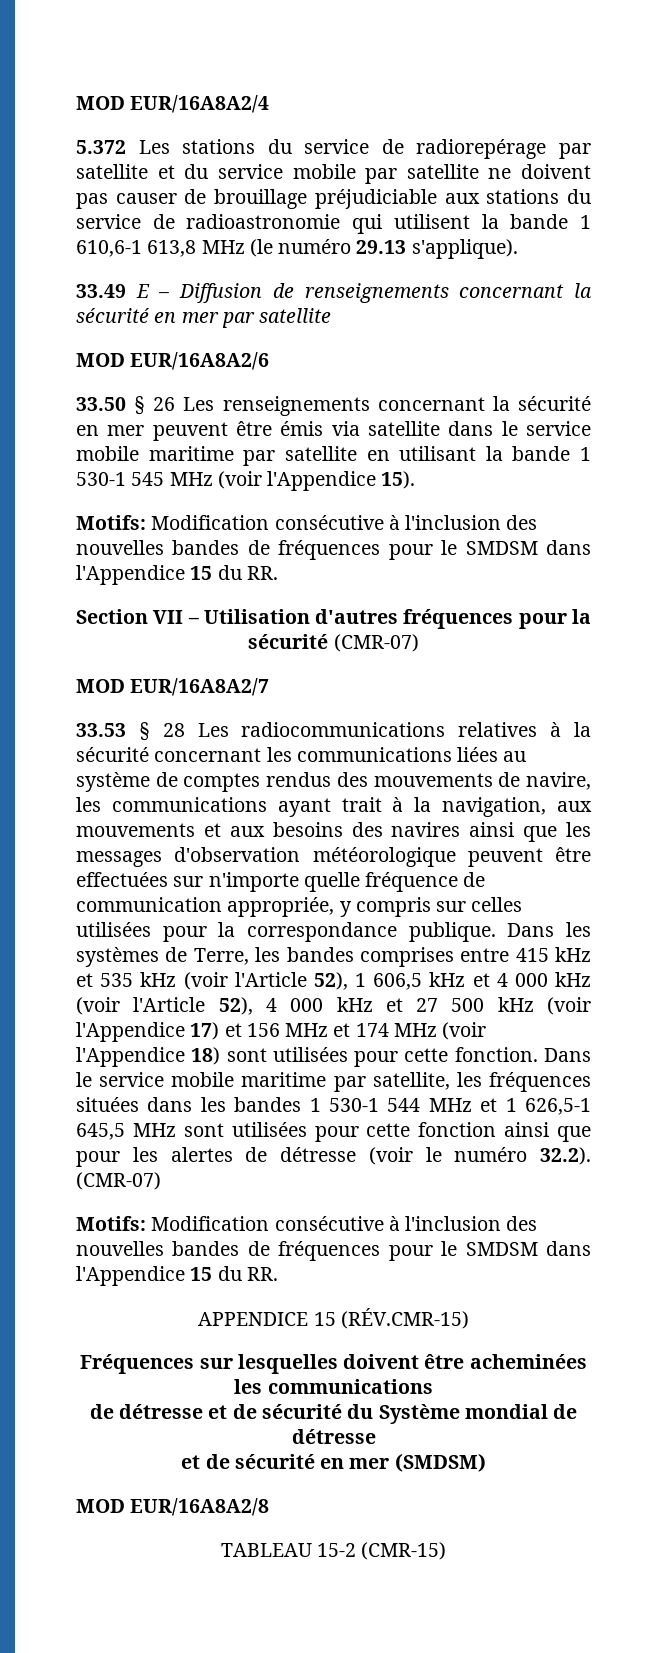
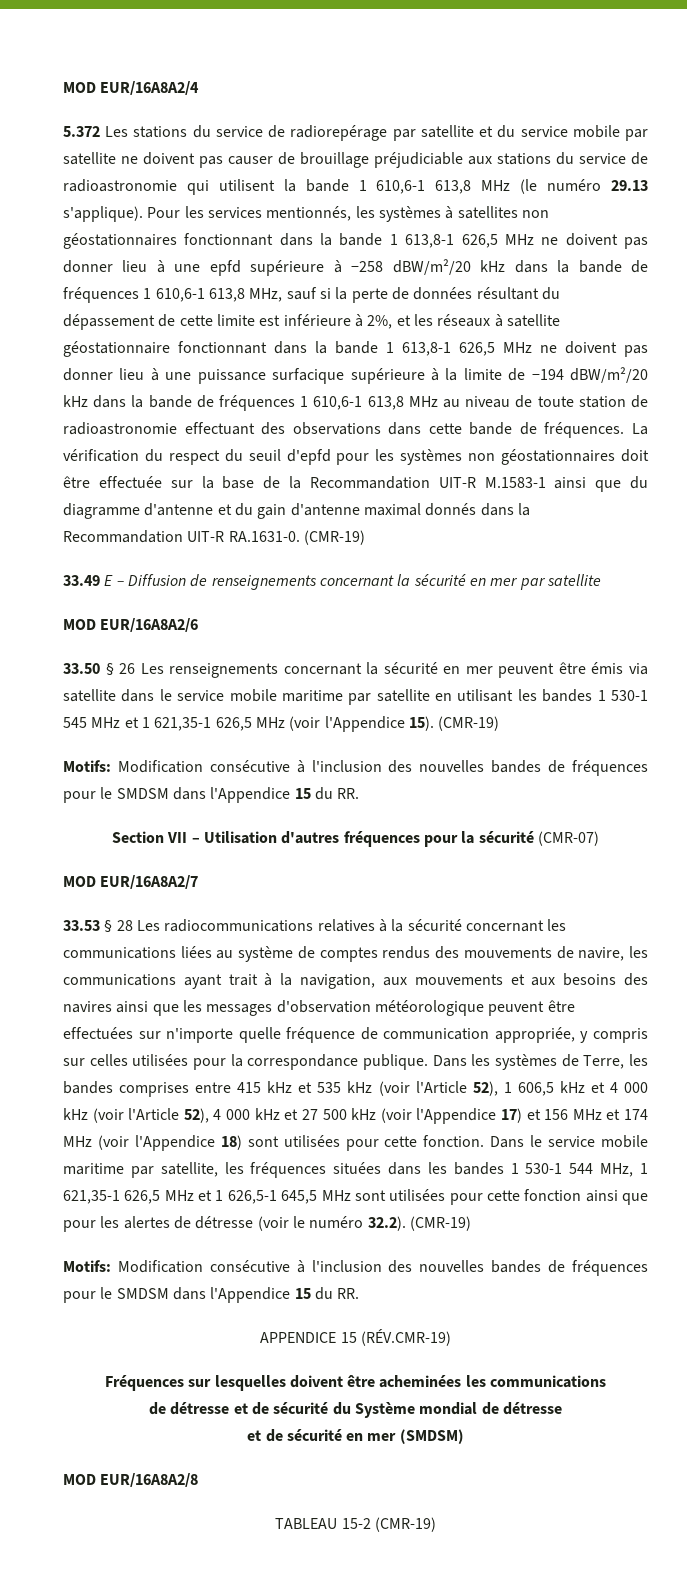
+ Pour les services mentionnés, les systèmes à satellites non géostationnaires fonctionnant dans la bande 1 613,8-1 626,5 MHz ne doivent pas donner lieu à une epfd supérieure à −258 dBW/m²/20 kHz dans la bande de fréquences 1 610,6-1 613,8 MHz, sauf si la perte de données résultant du dépassement de cette limite est inférieure à 2%, et les réseaux à satellite géostationnaire fonctionnant dans la bande 1 613,8-1 626,5 MHz ne doivent pas donner lieu à une puissance surfacique supérieure à la limite de −194 dBW/m²/20 kHz dans la bande de fréquences 1 610,6-1 613,8 MHz au niveau de toute station de radioastronomie effectuant des observations dans cette bande de fréquences. La vérification du respect du seuil d'epfd pour les systèmes non géostationnaires doit être effectuée sur la base de la Recommandation UIT-R M.1583-1 ainsi que du diagramme d'antenne et du gain d'antenne maximal donnés dans la Recommandation UIT-R RA.1631-0. (CMR-19)
- 33.50 § 26 Les renseignements concernant la sécurité en mer peuvent être émis via satellite dans le service mobile maritime par satellite en utilisant la bande 1 530-1 545 MHz (voir l'Appendice 15).
+ 33.50 § 26 Les renseignements concernant la sécurité en mer peuvent être émis via satellite dans le service mobile maritime par satellite en utilisant les bandes 1 530-1 545 MHz et 1 621,35-1 626,5 MHz (voir l'Appendice 15). (CMR-19)
- Dans le service mobile maritime par satellite, les fréquences situées dans les bandes 1 530-1 544 MHz et 1 626,5-1 645,5 MHz sont utilisées pour cette fonction ainsi que pour les alertes de détresse (voir le numéro 32.2). (CMR-07)
+ Dans le service mobile maritime par satellite, les fréquences situées dans les bandes 1 530-1 544 MHz, 1 621,35-1 626,5 MHz et 1 626,5-1 645,5 MHz sont utilisées pour cette fonction ainsi que pour les alertes de détresse (voir le numéro 32.2). (CMR-19)
- APPENDICE 15 (RÉV.CMR-15)
+ APPENDICE 15 (RÉV.CMR-19)
- TABLEAU 15-2 (CMR-15)
+ TABLEAU 15-2 (CMR-19)

